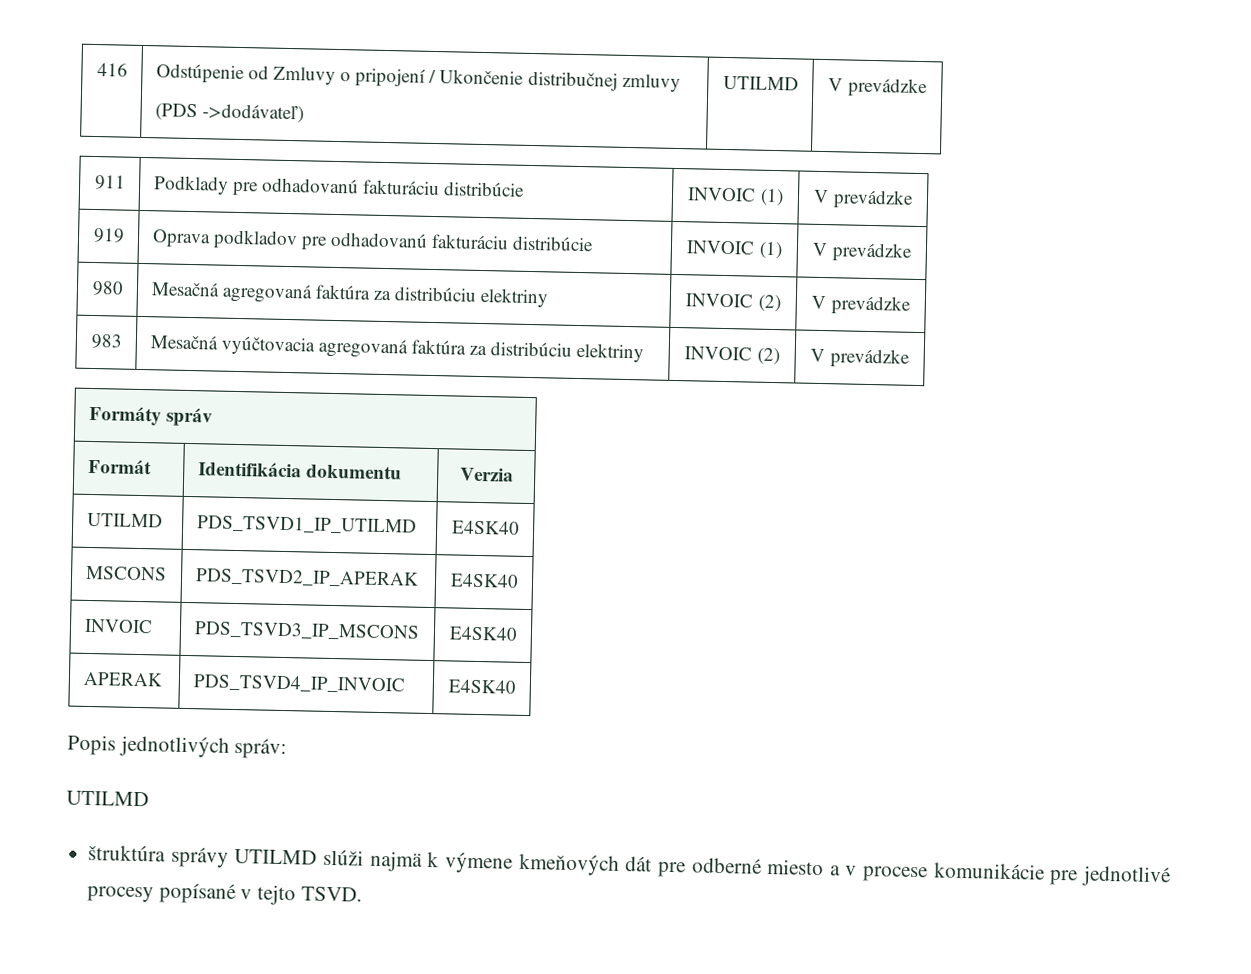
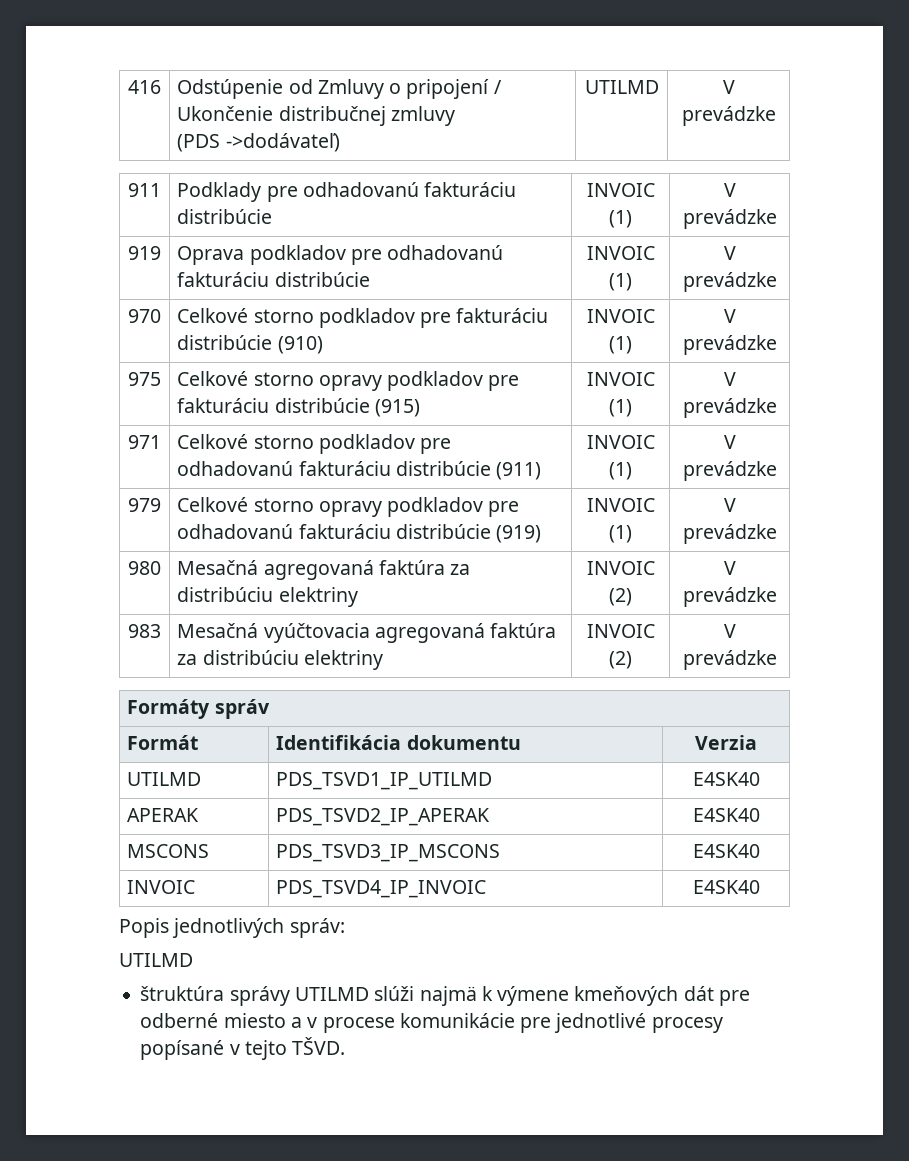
+ 970 | Celkové storno podkladov pre fakturáciu distribúcie (910) | INVOIC (1) | V prevádzke
+ 975 | Celkové storno opravy podkladov pre fakturáciu distribúcie (915) | INVOIC (1) | V prevádzke
+ 971 | Celkové storno podkladov pre odhadovanú fakturáciu distribúcie (911) | INVOIC (1) | V prevádzke
+ 979 | Celkové storno opravy podkladov pre odhadovanú fakturáciu distribúcie (919) | INVOIC (1) | V prevádzke
- MSCONS | PDS_TSVD2_IP_APERAK | E4SK40
+ APERAK | PDS_TSVD2_IP_APERAK | E4SK40
- INVOIC | PDS_TSVD3_IP_MSCONS | E4SK40
+ MSCONS | PDS_TSVD3_IP_MSCONS | E4SK40
- APERAK | PDS_TSVD4_IP_INVOIC | E4SK40
+ INVOIC | PDS_TSVD4_IP_INVOIC | E4SK40
- štruktúra správy UTILMD slúži najmä k výmene kmeňových dát pre odberné miesto a v procese komunikácie pre jednotlivé procesy popísané v tejto TSVD.
+ štruktúra správy UTILMD slúži najmä k výmene kmeňových dát pre odberné miesto a v procese komunikácie pre jednotlivé procesy popísané v tejto TŠVD.

